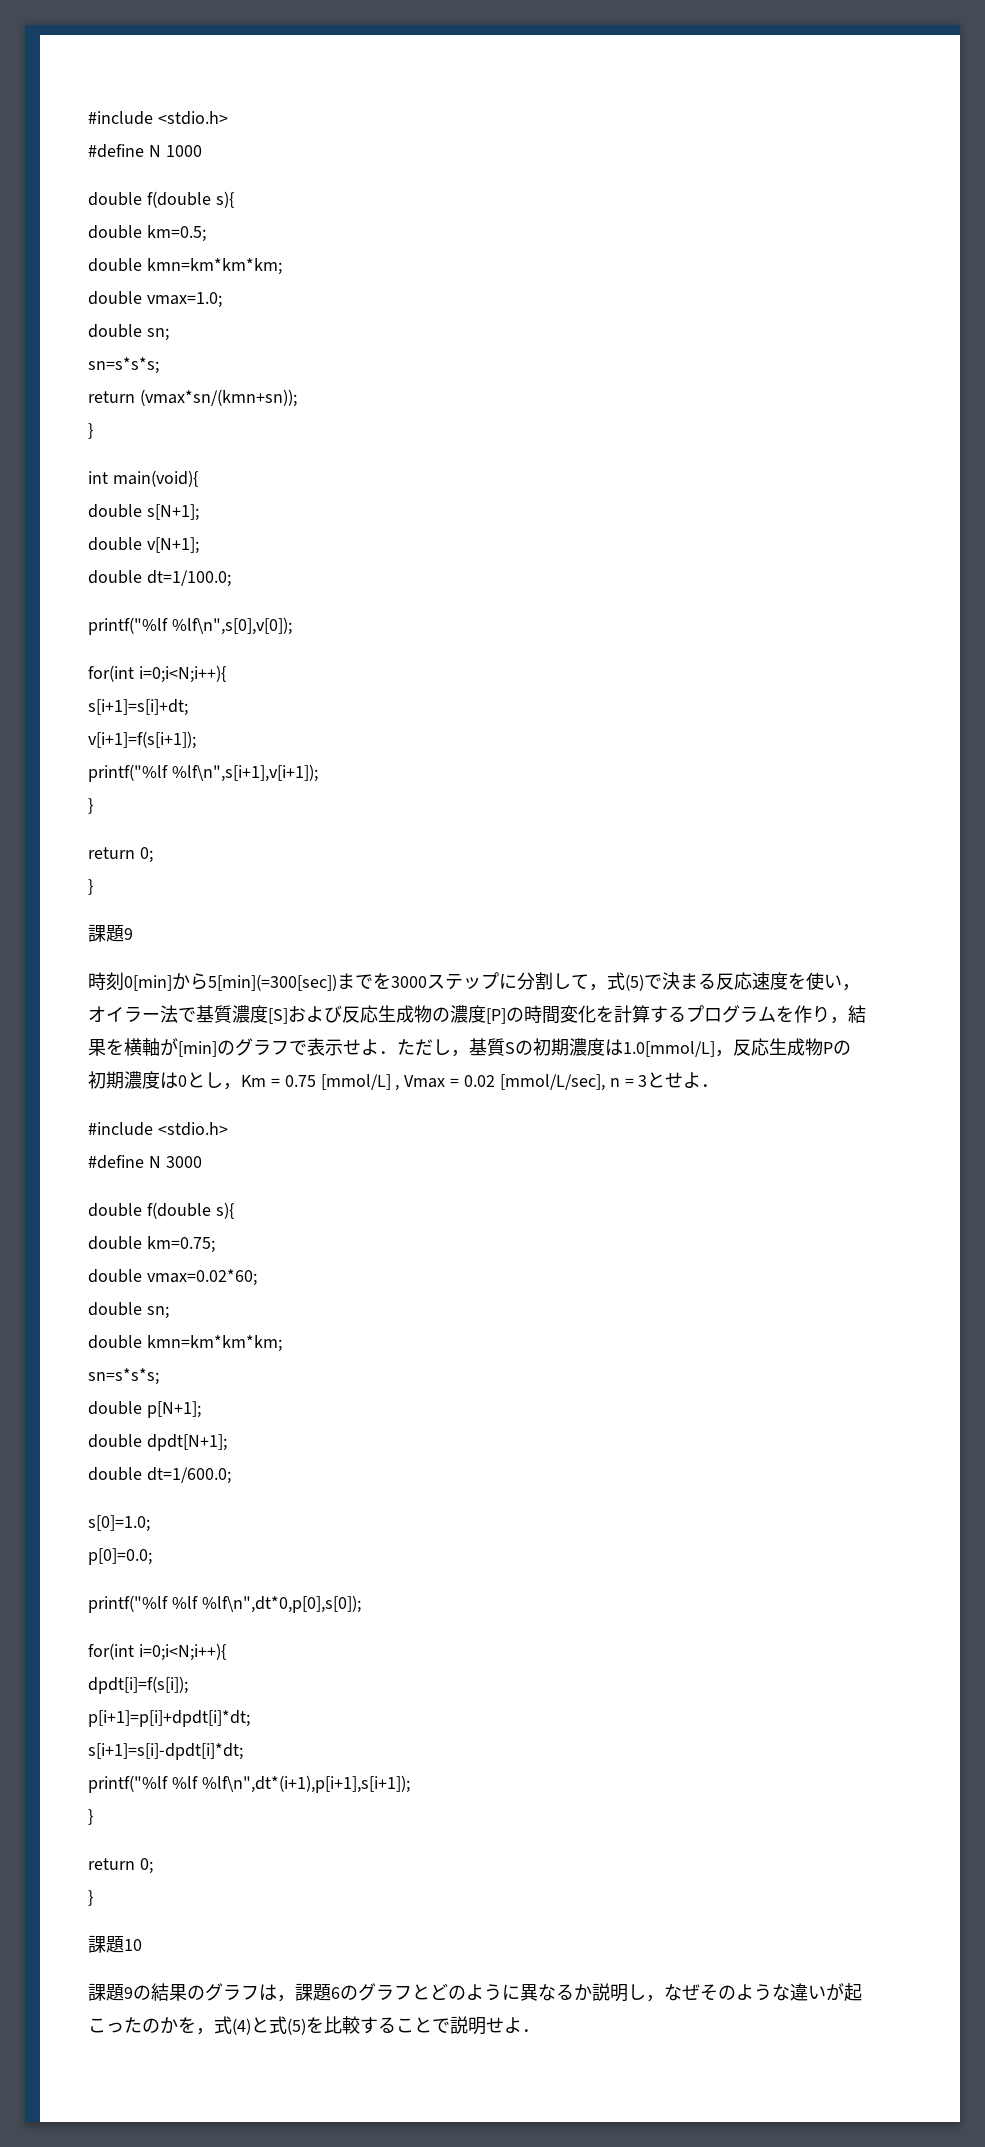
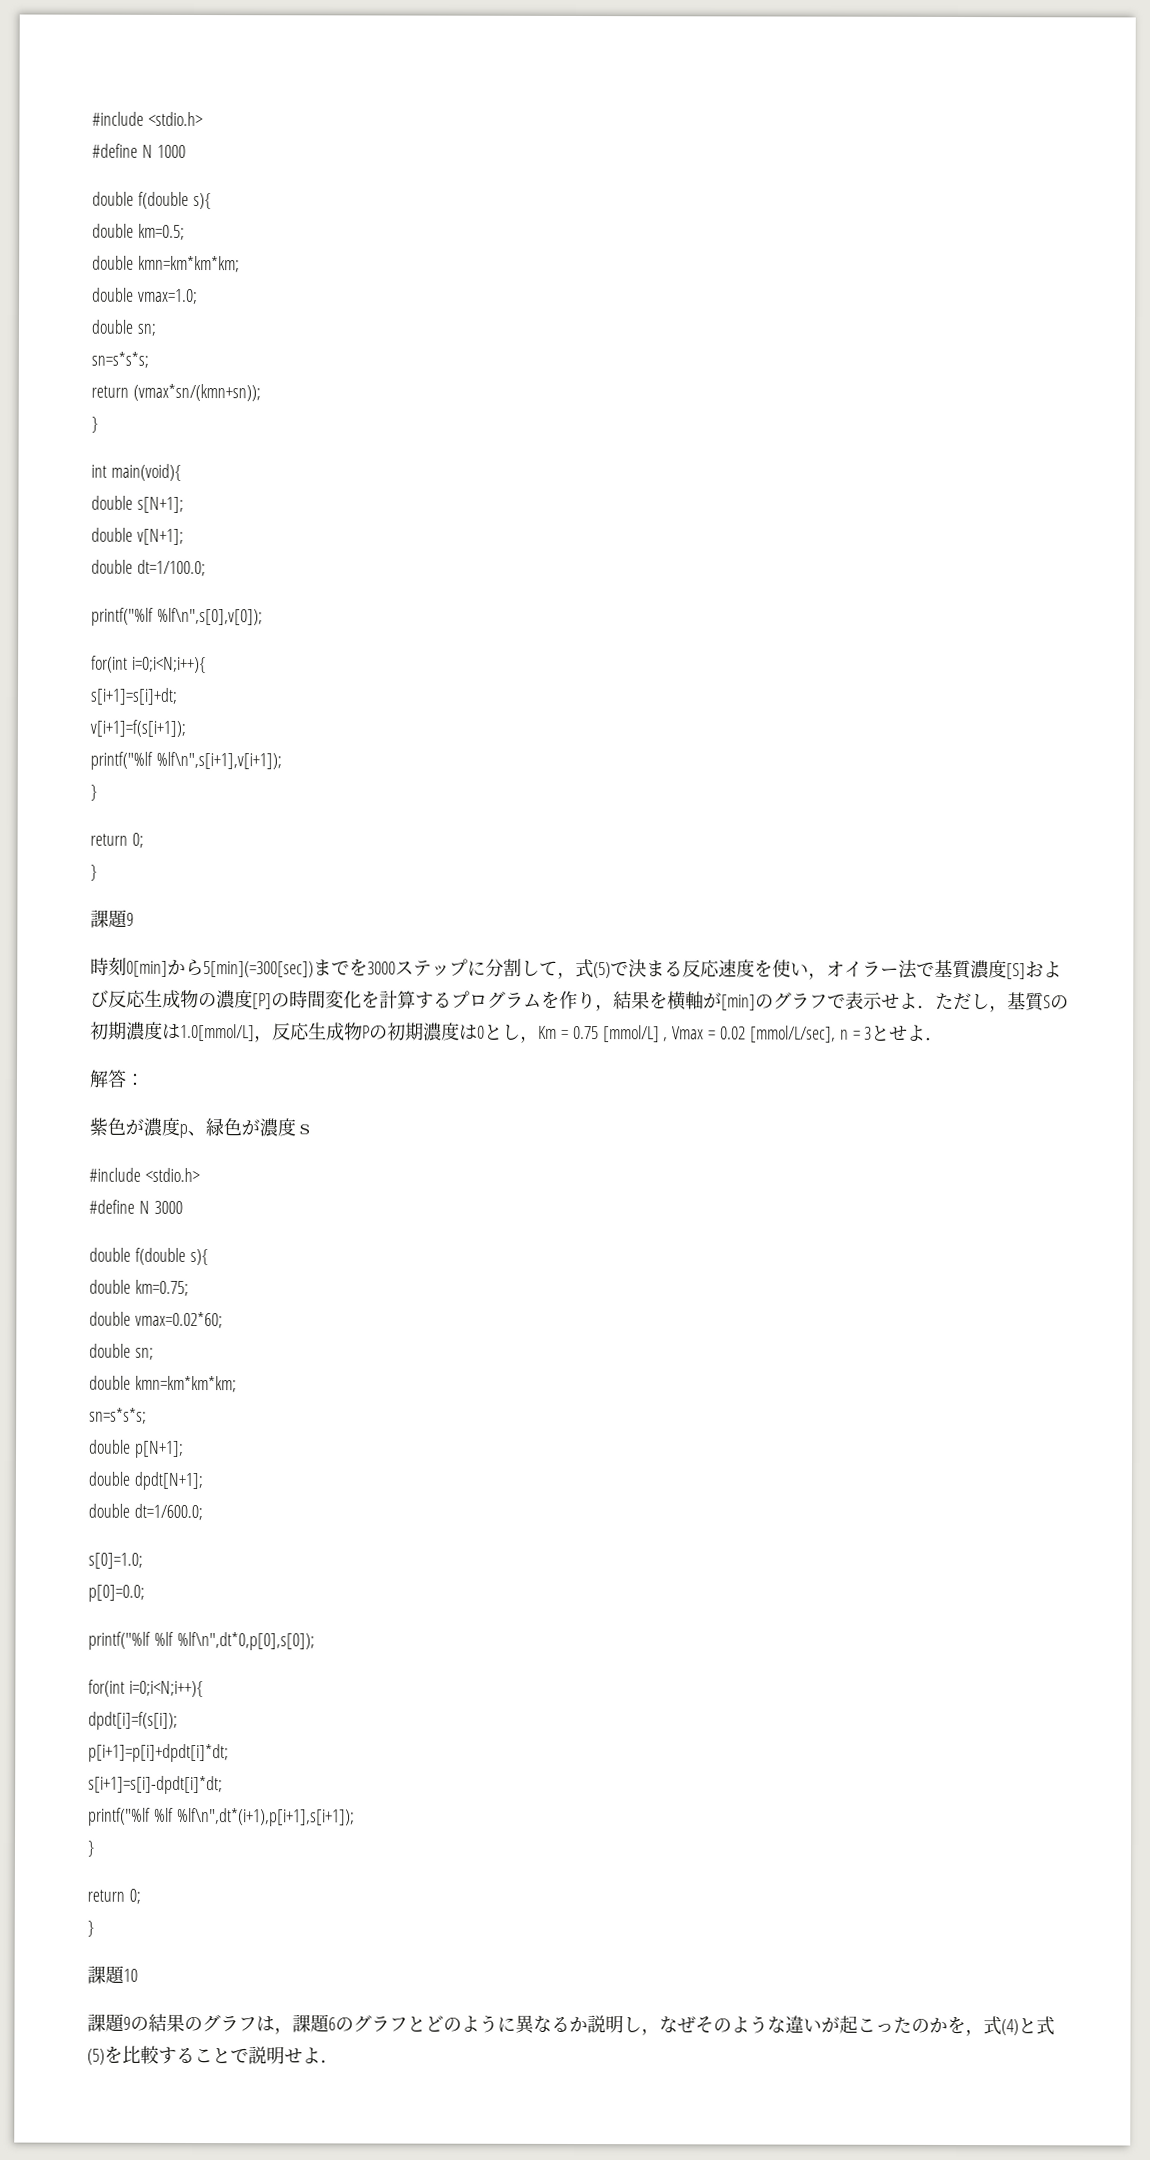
+ 解答：
+ 紫色が濃度p、緑色が濃度ｓ

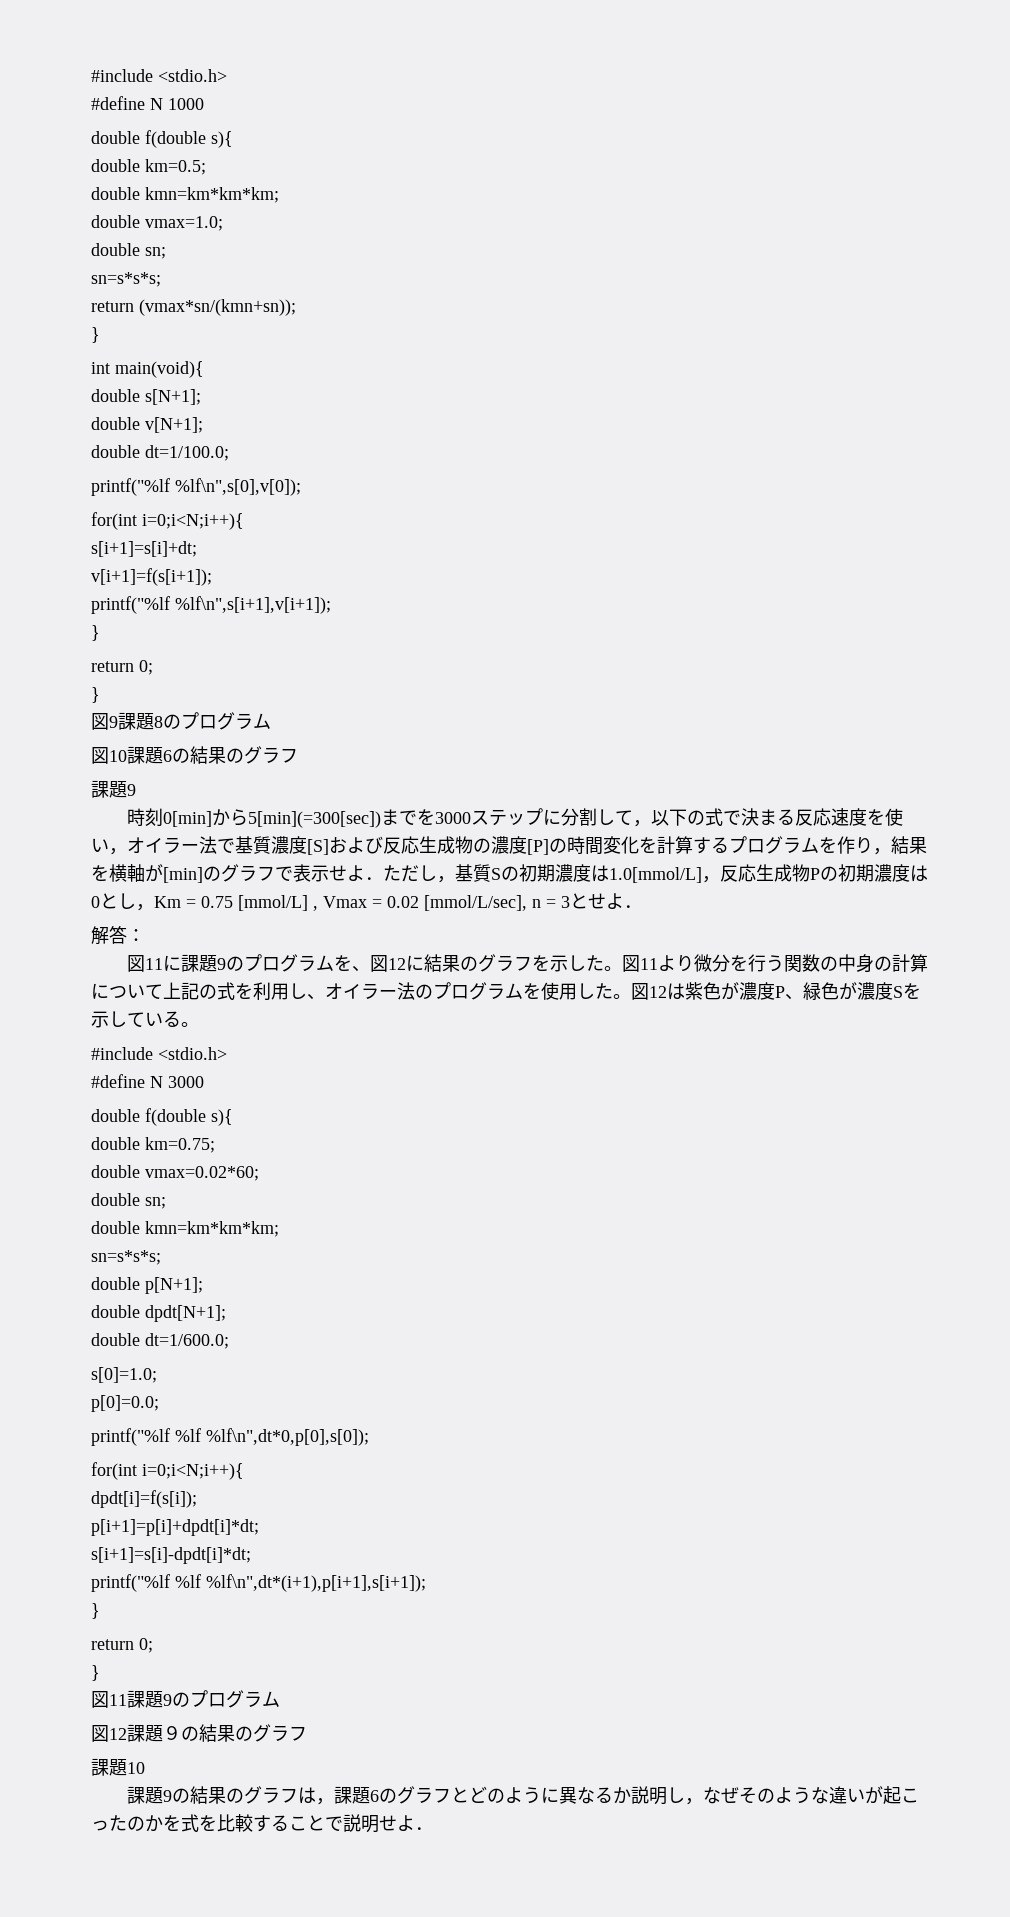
+ 図9課題8のプログラム
+ 図10課題6の結果のグラフ
- 時刻0[min]から5[min](=300[sec])までを3000ステップに分割して，式(5)で決まる反応速度を使い，オイラー法で基質濃度[S]および反応生成物の濃度[P]の時間変化を計算するプログラムを作り，結果を横軸が[min]のグラフで表示せよ．ただし，基質Sの初期濃度は1.0[mmol/L]，反応生成物Pの初期濃度は0とし，Km = 0.75 [mmol/L] , Vmax = 0.02 [mmol/L/sec], n = 3とせよ．
+ 時刻0[min]から5[min](=300[sec])までを3000ステップに分割して，以下の式で決まる反応速度を使い，オイラー法で基質濃度[S]および反応生成物の濃度[P]の時間変化を計算するプログラムを作り，結果を横軸が[min]のグラフで表示せよ．ただし，基質Sの初期濃度は1.0[mmol/L]，反応生成物Pの初期濃度は0とし，Km = 0.75 [mmol/L] , Vmax = 0.02 [mmol/L/sec], n = 3とせよ．
- 紫色が濃度p、緑色が濃度ｓ
+ 図11に課題9のプログラムを、図12に結果のグラフを示した。図11より微分を行う関数の中身の計算について上記の式を利用し、オイラー法のプログラムを使用した。図12は紫色が濃度P、緑色が濃度Sを示している。
+ 図11課題9のプログラム
+ 図12課題９の結果のグラフ
- 課題9の結果のグラフは，課題6のグラフとどのように異なるか説明し，なぜそのような違いが起こったのかを，式(4)と式(5)を比較することで説明せよ．
+ 課題9の結果のグラフは，課題6のグラフとどのように異なるか説明し，なぜそのような違いが起こったのかを式を比較することで説明せよ．

